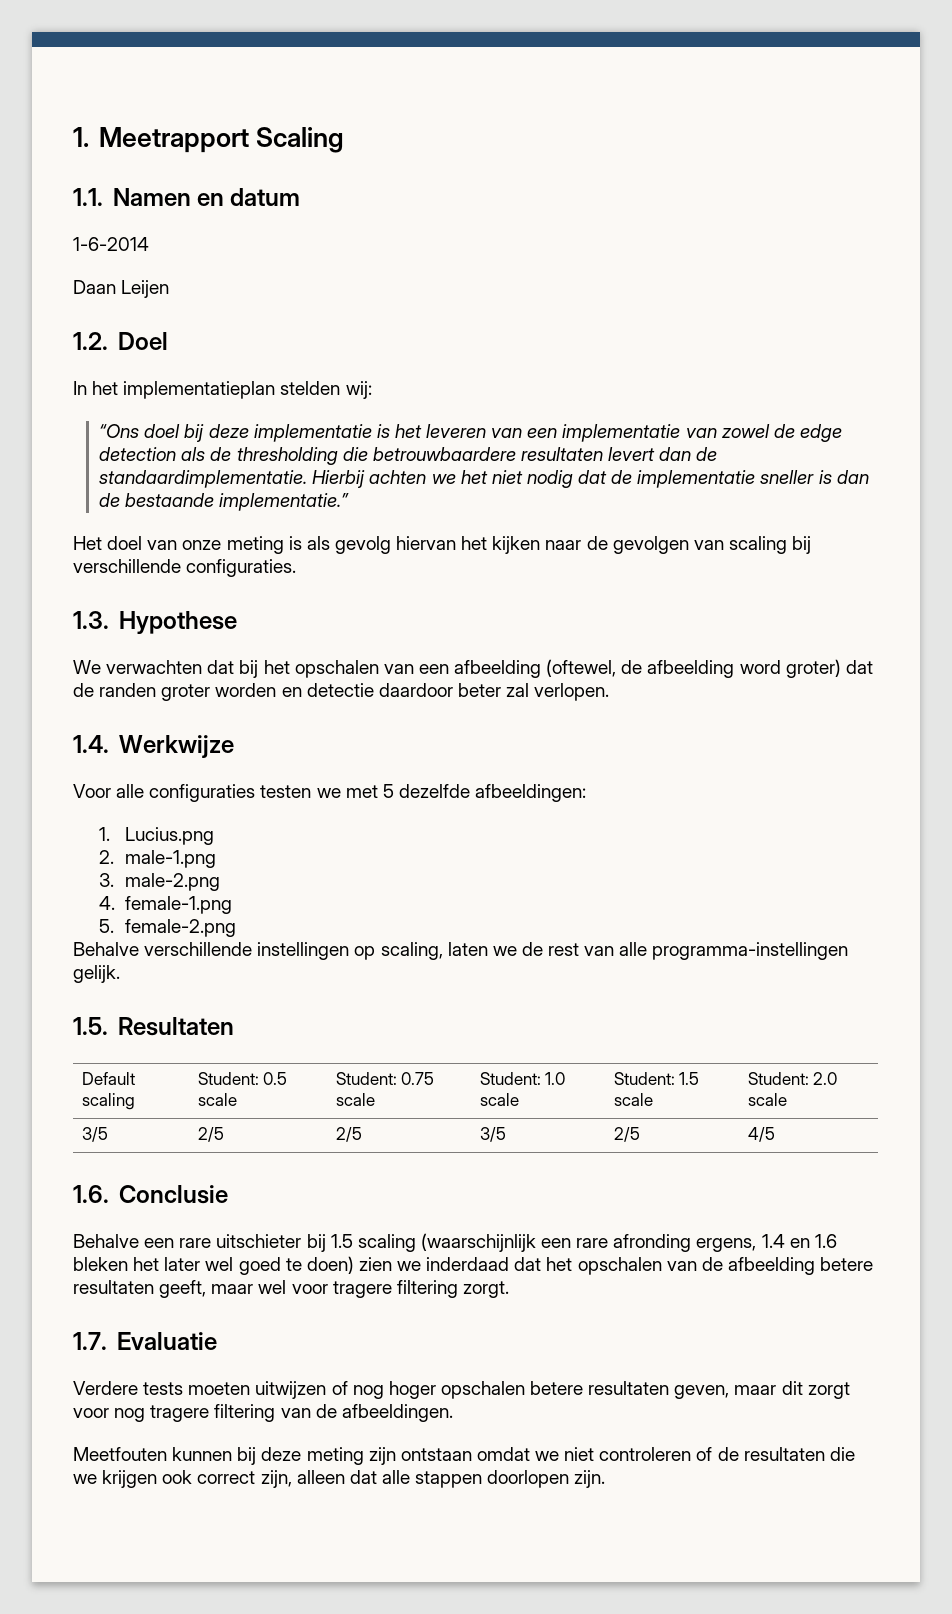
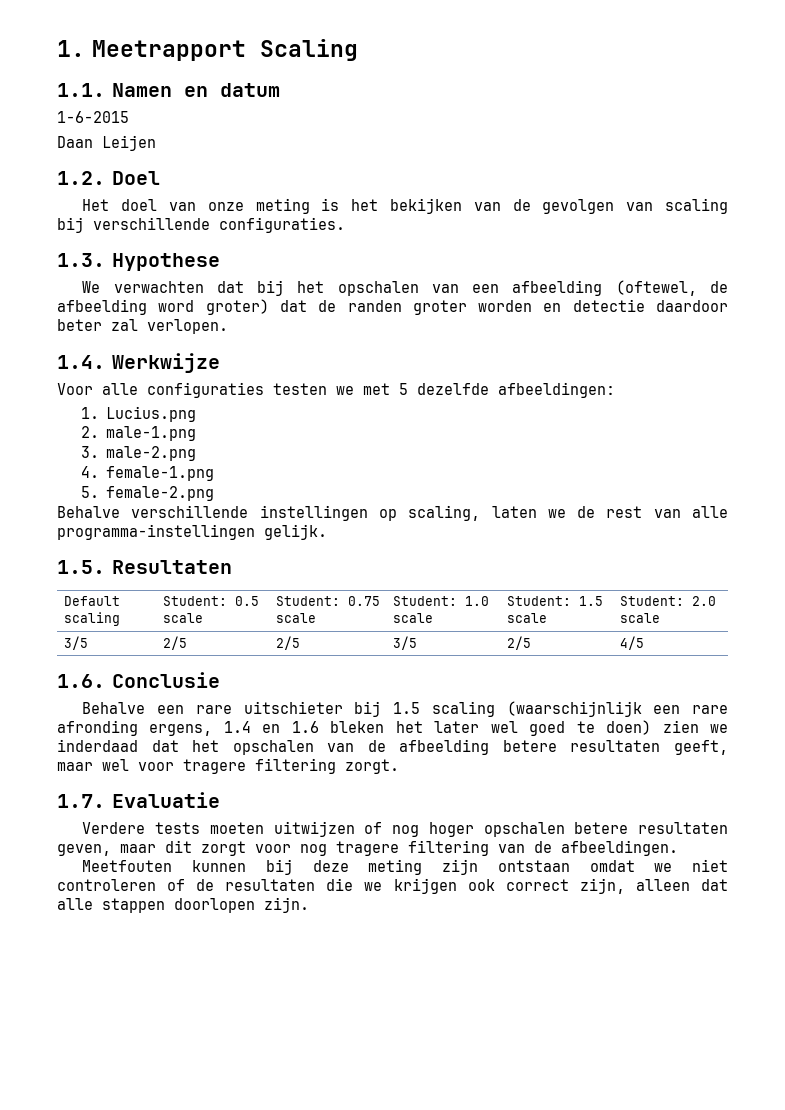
- 1-6-2014
+ 1-6-2015
- In het implementatieplan stelden wij:
- “Ons doel bij deze implementatie is het leveren van een implementatie van zowel de edge detection als de thresholding die betrouwbaardere resultaten levert dan de standaardimplementatie. Hierbij achten we het niet nodig dat de implementatie sneller is dan de bestaande implementatie.”
- Het doel van onze meting is als gevolg hiervan het kijken naar de gevolgen van scaling bij verschillende configuraties.
+ Het doel van onze meting is het bekijken van de gevolgen van scaling bij verschillende configuraties.

